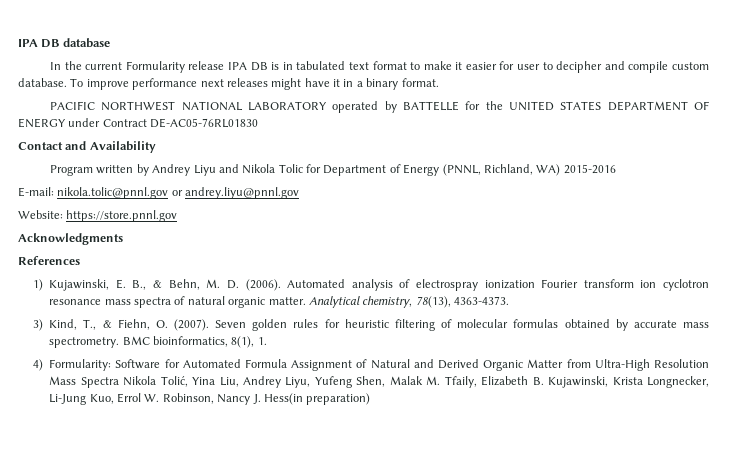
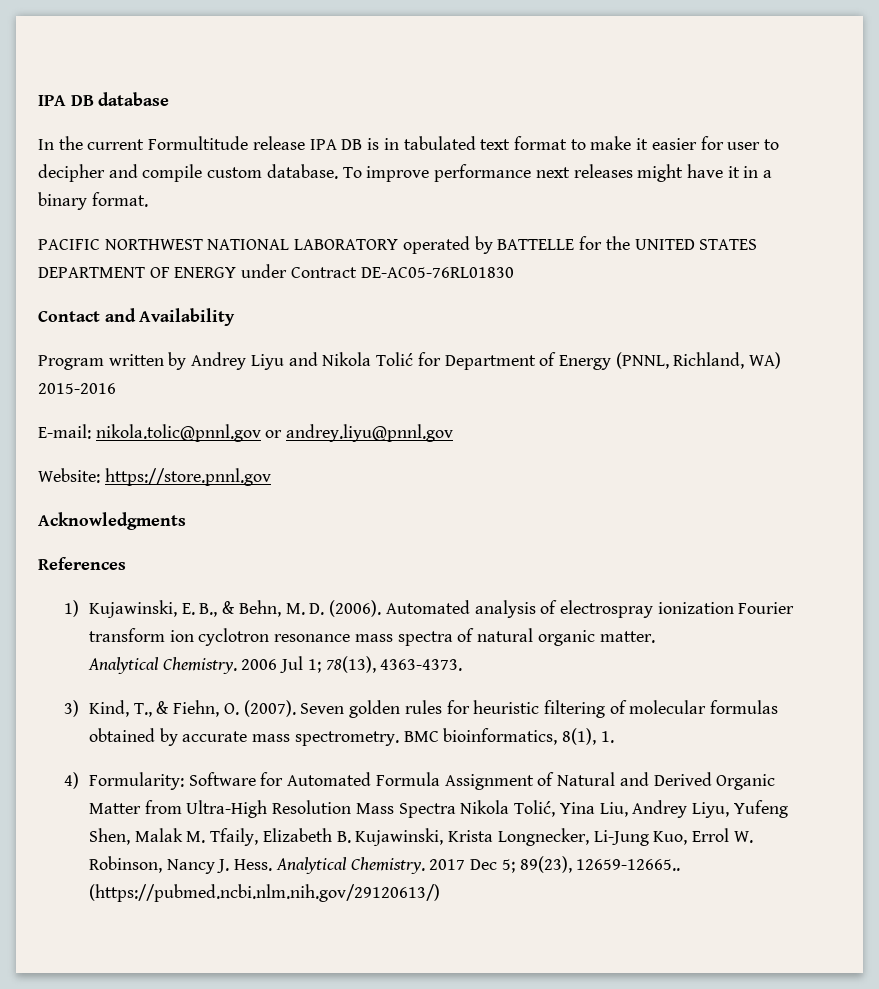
- In the current Formularity release IPA DB is in tabulated text format to make it easier for user to decipher and compile custom database.
+ In the current Formultitude release IPA DB is in tabulated text format to make it easier for user to decipher and compile custom database.
- Program written by Andrey Liyu and Nikola Tolic for Department of Energy (PNNL, Richland, WA) 2015-2016
+ Program written by Andrey Liyu and Nikola Tolić for Department of Energy (PNNL, Richland, WA) 2015-2016
- Automated analysis of electrospray ionization Fourier transform ion cyclotron resonance mass spectra of natural organic matter. Analytical chemistry, 78(13), 4363-4373.
+ Automated analysis of electrospray ionization Fourier transform ion cyclotron resonance mass spectra of natural organic matter.
+ Analytical Chemistry. 2006 Jul 1; 78(13), 4363-4373.
- 4) Formularity: Software for Automated Formula Assignment of Natural and Derived Organic Matter from Ultra-High Resolution Mass Spectra Nikola Tolić, Yina Liu, Andrey Liyu, Yufeng Shen, Malak M. Tfaily, Elizabeth B. Kujawinski, Krista Longnecker, Li-Jung Kuo, Errol W. Robinson, Nancy J. Hess(in preparation)
+ 4) Formularity: Software for Automated Formula Assignment of Natural and Derived Organic Matter from Ultra-High Resolution Mass Spectra Nikola Tolić, Yina Liu, Andrey Liyu, Yufeng Shen, Malak M. Tfaily, Elizabeth B. Kujawinski, Krista Longnecker, Li-Jung Kuo, Errol W. Robinson, Nancy J. Hess. Analytical Chemistry. 2017 Dec 5; 89(23), 12659-12665.. (https://pubmed.ncbi.nlm.nih.gov/29120613/)

